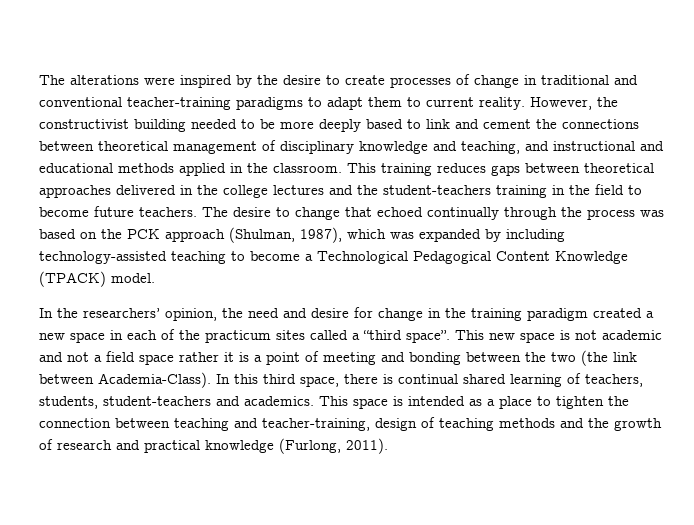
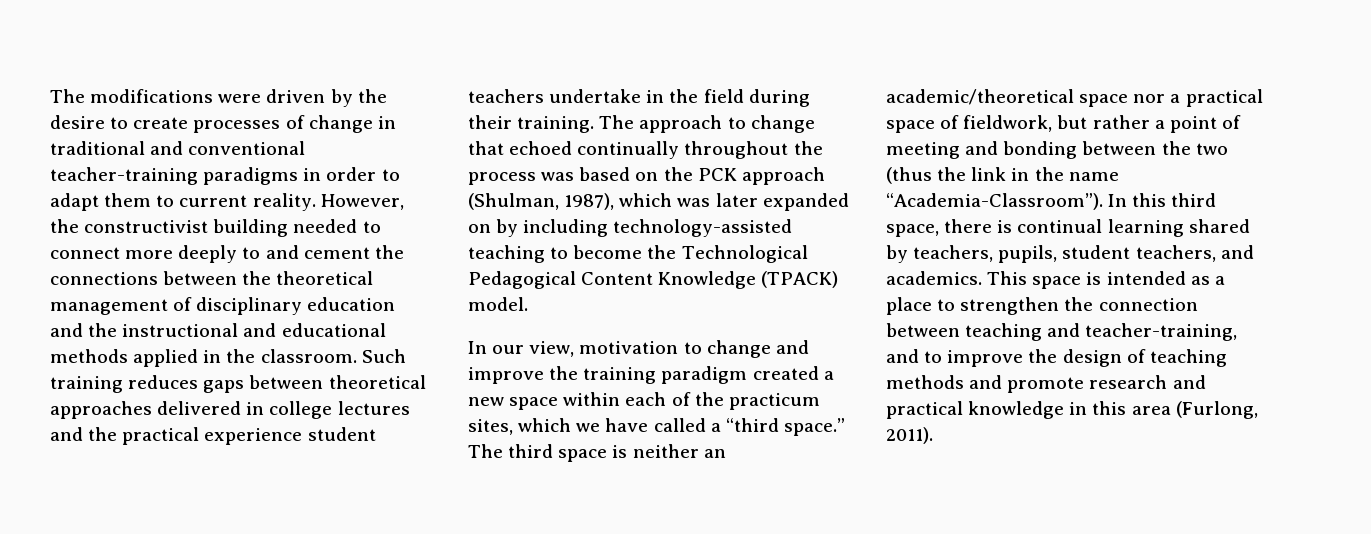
- The alterations were inspired by the desire to create processes of change in traditional and conventional teacher-training paradigms to adapt them to current reality.
+ The modifications were driven by the desire to create processes of change in traditional and conventional teacher-training paradigms in order to adapt them to current reality.
- However, the constructivist building needed to be more deeply based to link and cement the connections between theoretical management of disciplinary knowledge and teaching, and instructional and educational methods applied in the classroom.
+ However, the constructivist building needed to connect more deeply to and cement the connections between the theoretical management of disciplinary education and the instructional and educational methods applied in the classroom.
- This training reduces gaps between theoretical approaches delivered in the college lectures and the student-teachers training in the field to become future teachers. The desire to change that echoed continually through the process was based on the PCK approach (Shulman, 1987), which was expanded by including technology-assisted teaching to become a Technological Pedagogical Content Knowledge (TPACK) model.
+ Such training reduces gaps between theoretical approaches delivered in college lectures and the practical experience student teachers undertake in the field during their training. The approach to change that echoed continually throughout the process was based on the PCK approach (Shulman, 1987), which was later expanded on by including technology-assisted teaching to become the Technological Pedagogical Content Knowledge (TPACK) model.
- In the researchers’ opinion, the need and desire for change in the training paradigm created a new space in each of the practicum sites called a “third space”. This new space is not academic and not a field space rather it is a point of meeting and bonding between the two (the link between Academia-Class).
+ In our view, motivation to change and improve the training paradigm created a new space within each of the practicum sites, which we have called a “third space.” The third space is neither an academic/theoretical space nor a practical space of fieldwork, but rather a point of meeting and bonding between the two (thus the link in the name “Academia-Classroom”).
- In this third space, there is continual shared learning of teachers, students, student-teachers and academics.
+ In this third space, there is continual learning shared by teachers, pupils, student teachers, and academics.
- This space is intended as a place to tighten the connection between teaching and teacher-training, design of teaching methods and the growth of research and practical knowledge (Furlong, 2011).
+ This space is intended as a place to strengthen the connection between teaching and teacher-training, and to improve the design of teaching methods and promote research and practical knowledge in this area (Furlong, 2011).

